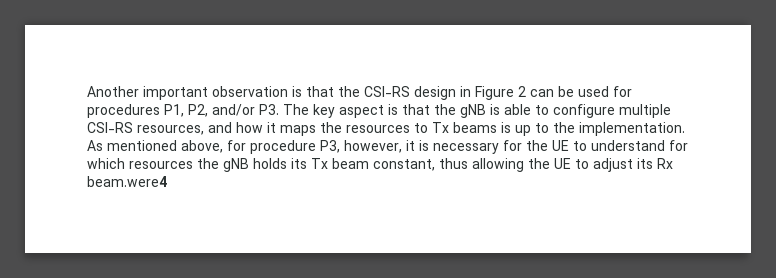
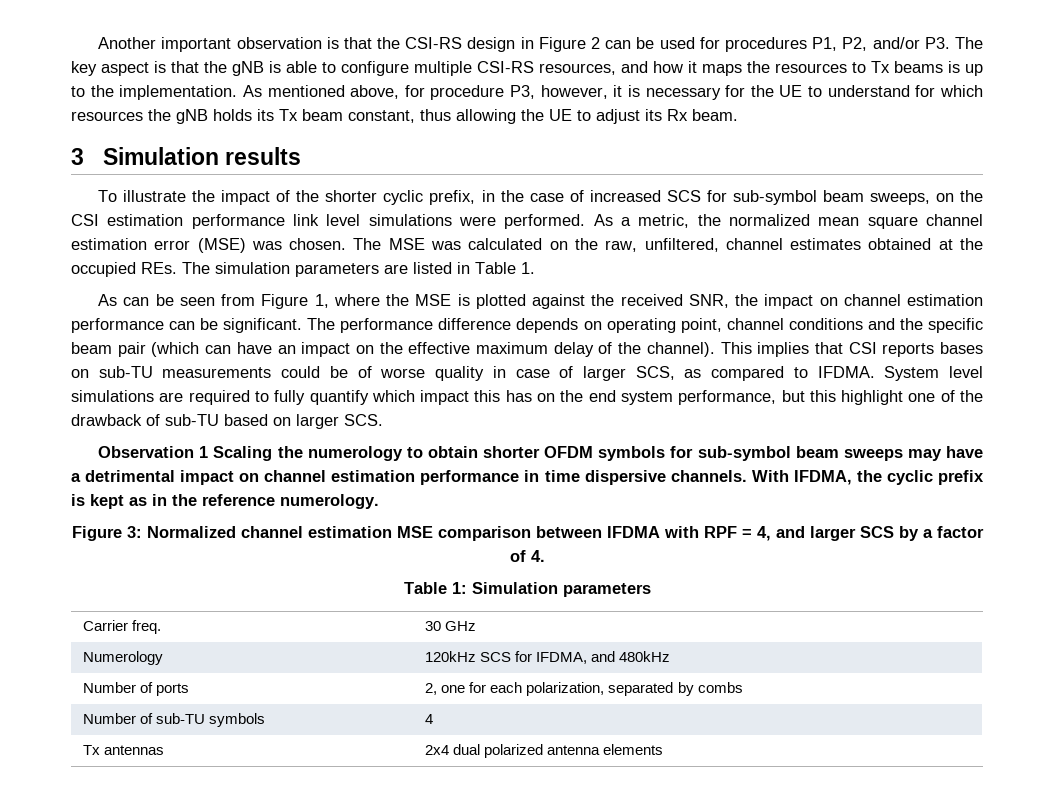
- As mentioned above, for procedure P3, however, it is necessary for the UE to understand for which resources the gNB holds its Tx beam constant, thus allowing the UE to adjust its Rx beam.were4
+ As mentioned above, for procedure P3, however, it is necessary for the UE to understand for which resources the gNB holds its Tx beam constant, thus allowing the UE to adjust its Rx beam.
+ 3 Simulation results
+ To illustrate the impact of the shorter cyclic prefix, in the case of increased SCS for sub-symbol beam sweeps, on the CSI estimation performance link level simulations were performed. As a metric, the normalized mean square channel estimation error (MSE) was chosen. The MSE was calculated on the raw, unfiltered, channel estimates obtained at the occupied REs. The simulation parameters are listed in Table 1.
+ As can be seen from Figure 1, where the MSE is plotted against the received SNR, the impact on channel estimation performance can be significant. The performance difference depends on operating point, channel conditions and the specific beam pair (which can have an impact on the effective maximum delay of the channel). This implies that CSI reports bases on sub-TU measurements could be of worse quality in case of larger SCS, as compared to IFDMA. System level simulations are required to fully quantify which impact this has on the end system performance, but this highlight one of the drawback of sub-TU based on larger SCS.
+ Observation 1 Scaling the numerology to obtain shorter OFDM symbols for sub-symbol beam sweeps may have a detrimental impact on channel estimation performance in time dispersive channels. With IFDMA, the cyclic prefix is kept as in the reference numerology.
+ Figure 3: Normalized channel estimation MSE comparison between IFDMA with RPF = 4, and larger SCS by a factor of 4.
+ Table 1: Simulation parameters
+ Carrier freq. | 30 GHz
+ Numerology | 120kHz SCS for IFDMA, and 480kHz
+ Number of ports | 2, one for each polarization, separated by combs
+ Number of sub-TU symbols | 4
+ Tx antennas | 2x4 dual polarized antenna elements

